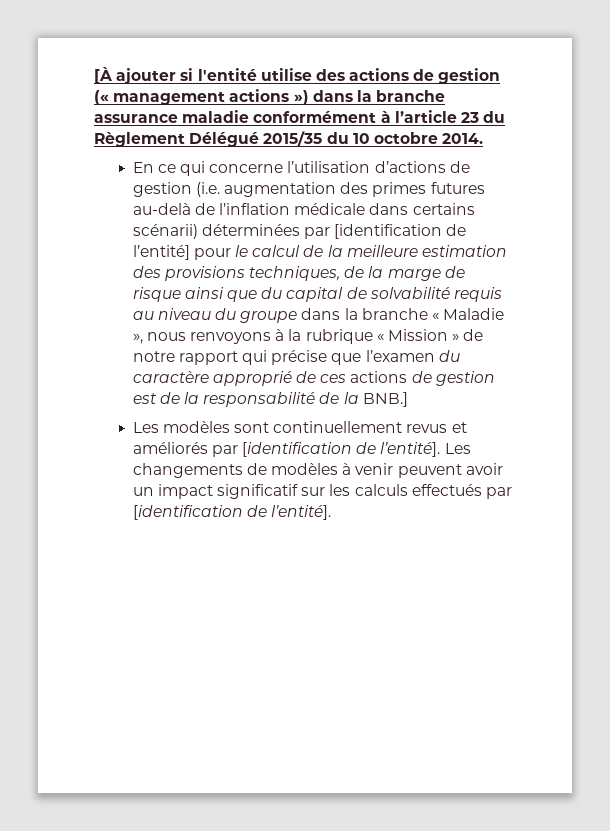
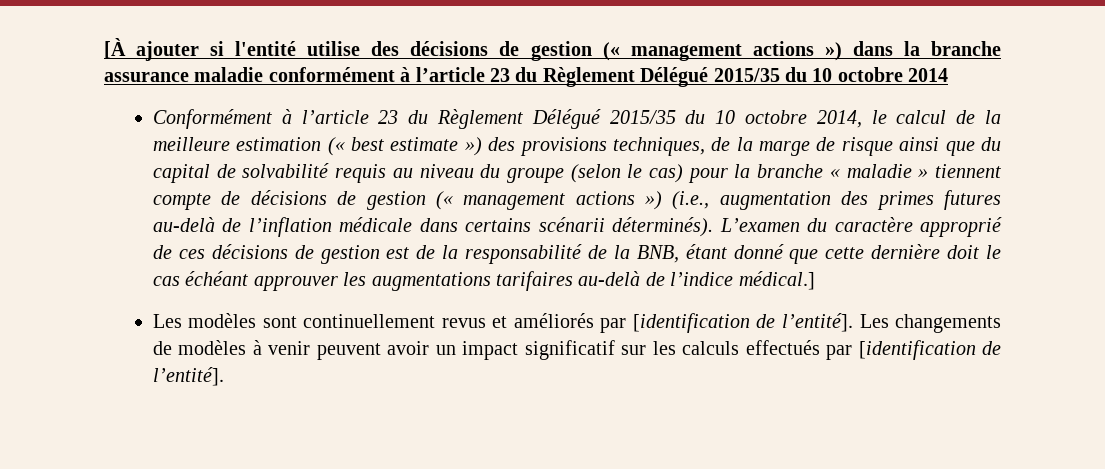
- [À ajouter si l'entité utilise des actions de gestion (« management actions ») dans la branche assurance maladie conformément à l’article 23 du Règlement Délégué 2015/35 du 10 octobre 2014.
- En ce qui concerne l’utilisation d’actions de gestion (i.e. augmentation des primes futures au-delà de l’inflation médicale dans certains scénarii) déterminées par [identification de l’entité] pour le calcul de la meilleure estimation des provisions techniques, de la marge de risque ainsi que du capital de solvabilité requis au niveau du groupe dans la branche « Maladie », nous renvoyons à la rubrique « Mission » de notre rapport qui précise que l’examen du caractère approprié de ces actions de gestion est de la responsabilité de la BNB.]
+ [À ajouter si l'entité utilise des décisions de gestion (« management actions ») dans la branche assurance maladie conformément à l’article 23 du Règlement Délégué 2015/35 du 10 octobre 2014
+ Conformément à l’article 23 du Règlement Délégué 2015/35 du 10 octobre 2014, le calcul de la meilleure estimation (« best estimate ») des provisions techniques, de la marge de risque ainsi que du capital de solvabilité requis au niveau du groupe (selon le cas) pour la branche « maladie » tiennent compte de décisions de gestion (« management actions ») (i.e., augmentation des primes futures au-delà de l’inflation médicale dans certains scénarii déterminés). L’examen du caractère approprié de ces décisions de gestion est de la responsabilité de la BNB, étant donné que cette dernière doit le cas échéant approuver les augmentations tarifaires au-delà de l’indice médical.]

